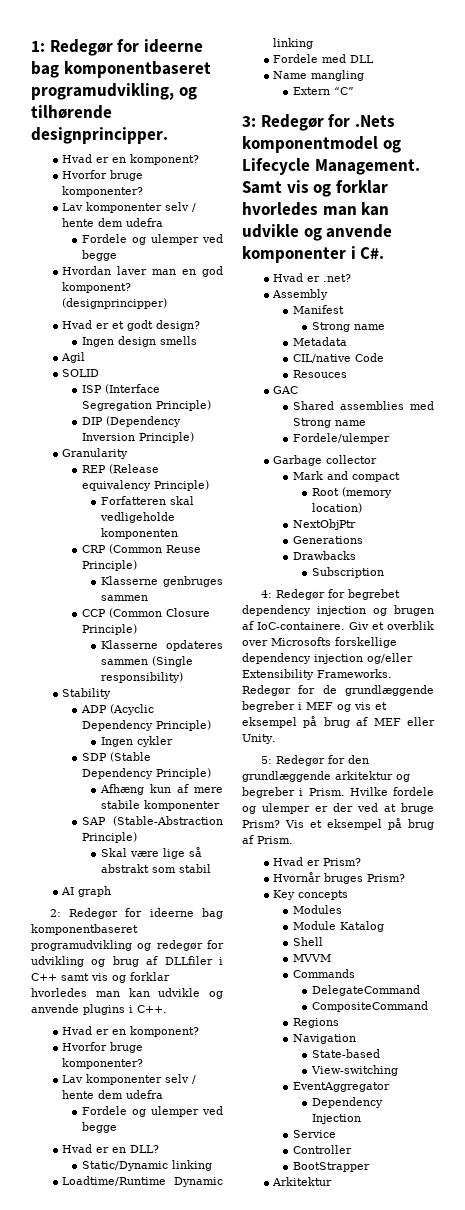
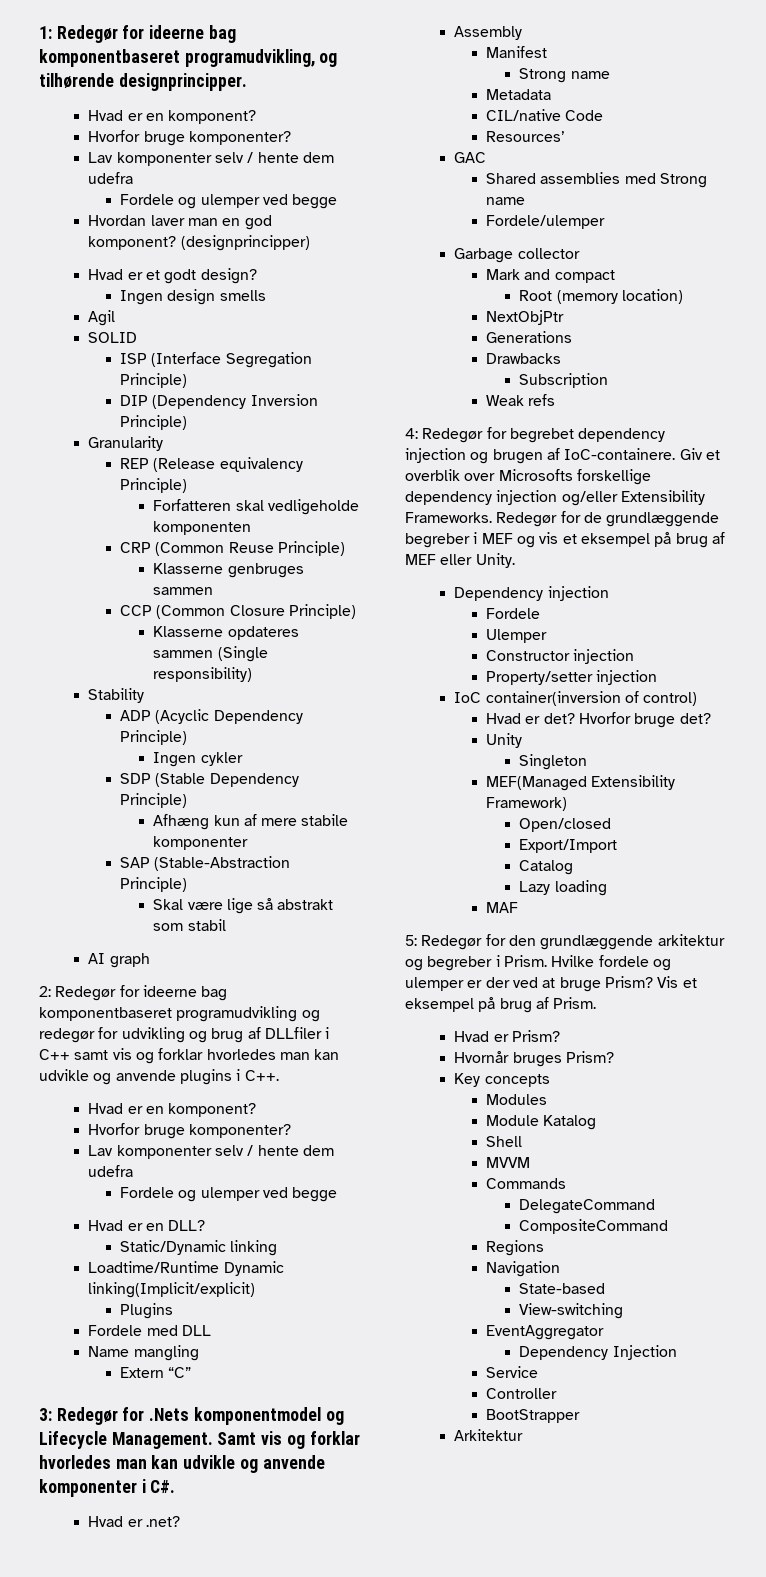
- Loadtime/Runtime Dynamic linking
+ Loadtime/Runtime Dynamic linking(Implicit/explicit)
+ Plugins
- Resouces
+ Resources’
+ Weak refs
+ Dependency injection
+ Fordele
+ Ulemper
+ Constructor injection
+ Property/setter injection
+ IoC container(inversion of control)
+ Hvad er det? Hvorfor bruge det?
+ Unity
+ Singleton
+ MEF(Managed Extensibility Framework)
+ Open/closed
+ Export/Import
+ Catalog
+ Lazy loading
+ MAF

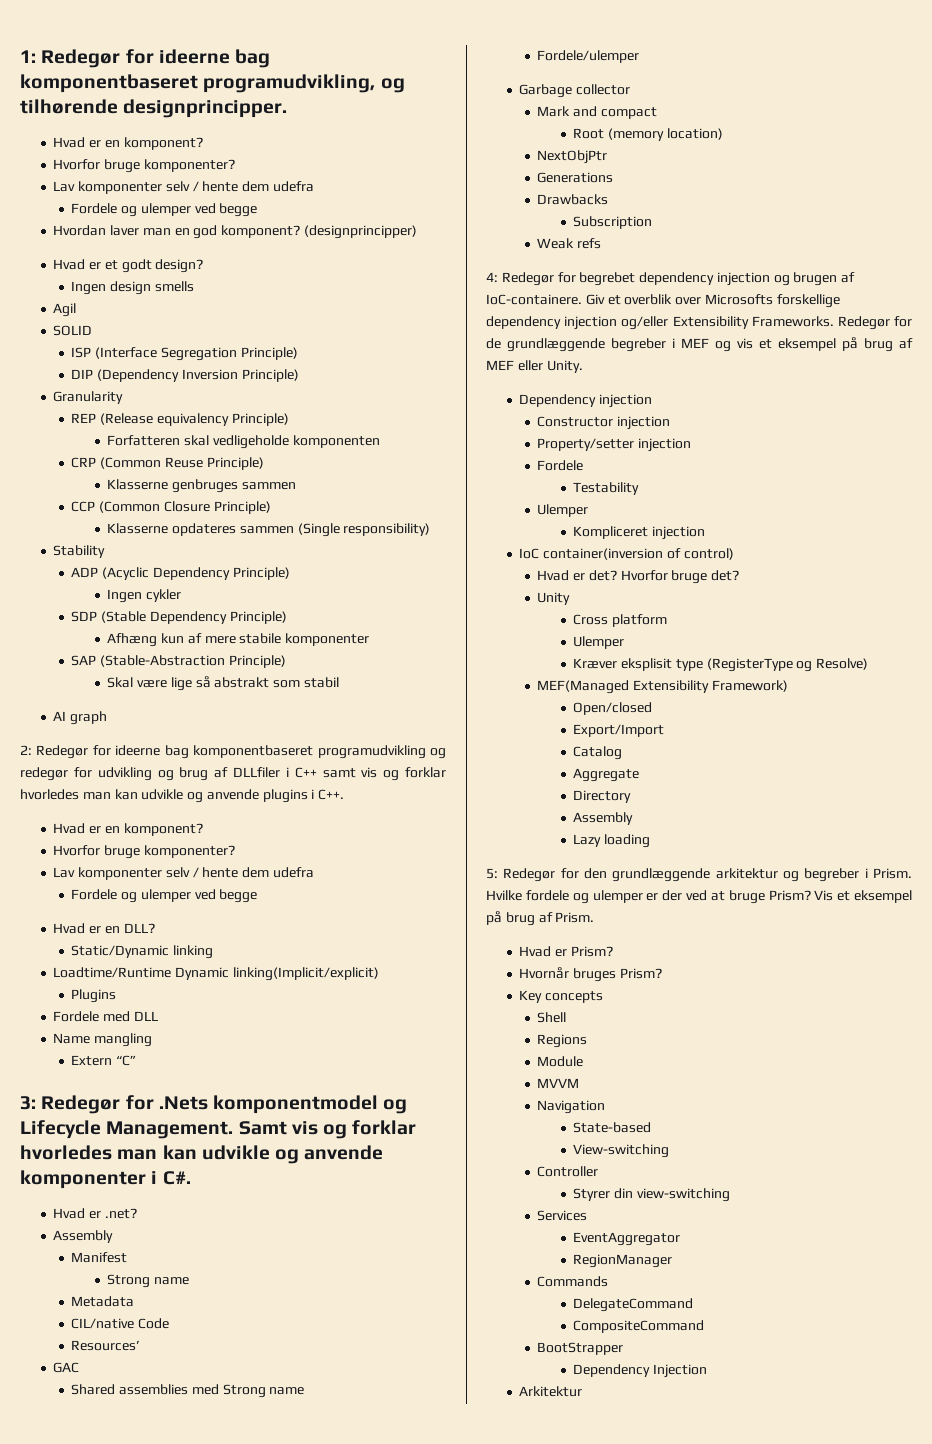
  Dependency injection
- Fordele
- Ulemper
  Property/setter injection
+ Fordele
+ Testability
+ Ulemper
+ Kompliceret injection
- Singleton
+ Cross platform
+ Ulemper
+ Kræver eksplisit type (RegisterType og Resolve)
+ Aggregate
+ Directory
+ Assembly
- MAF
- Modules
+ Shell
+ Regions
- Module Katalog
- Shell
+ Module
+ Navigation
+ State-based
+ View-switching
+ Controller
+ Styrer din view-switching
+ Services
+ EventAggregator
+ RegionManager
  Commands
  DelegateCommand
  CompositeCommand
- Regions
- Navigation
- State-based
- View-switching
- EventAggregator
+ BootStrapper
- Service
- Controller
- BootStrapper

